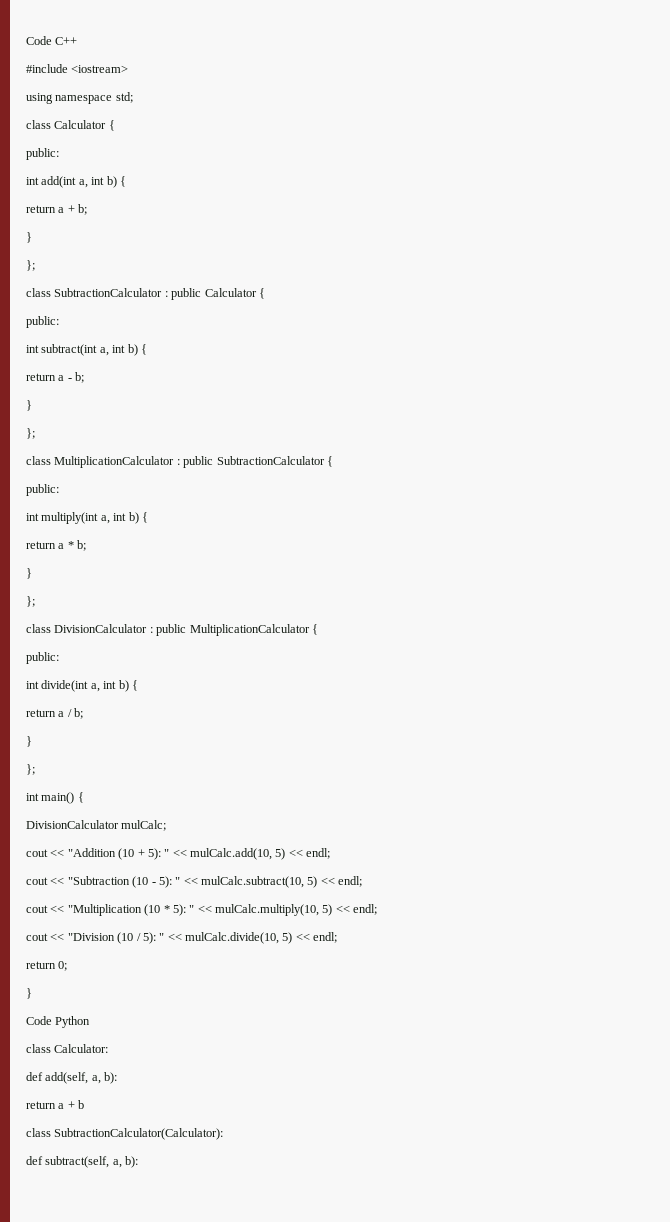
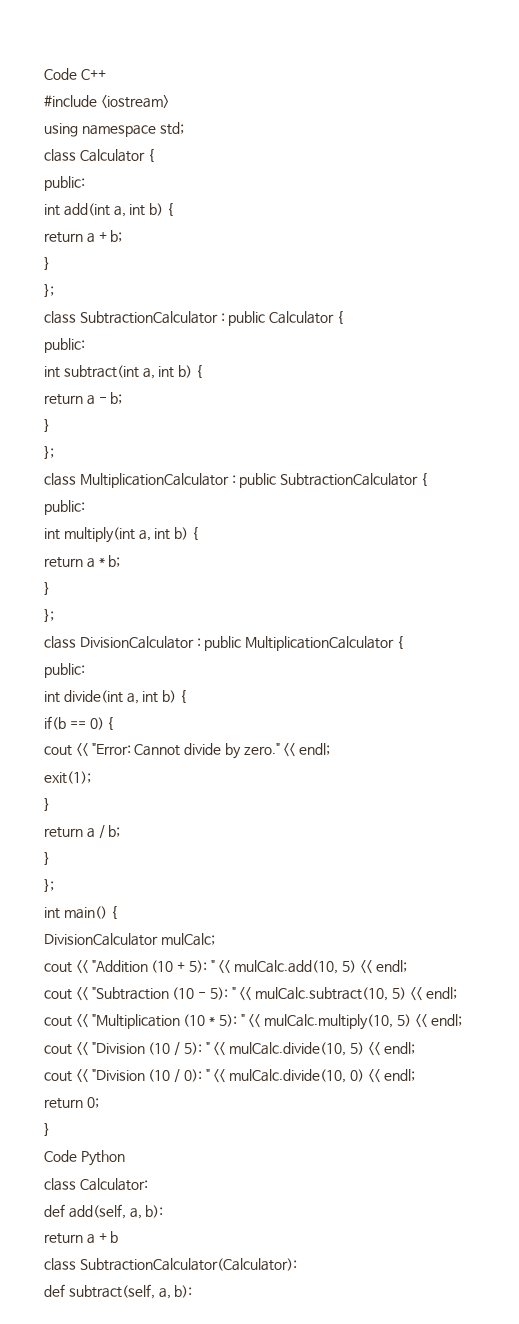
+ if(b == 0) {
+ cout << "Error: Cannot divide by zero." << endl;
+ exit(1);
+ }
+ cout << "Division (10 / 0): " << mulCalc.divide(10, 0) << endl;

